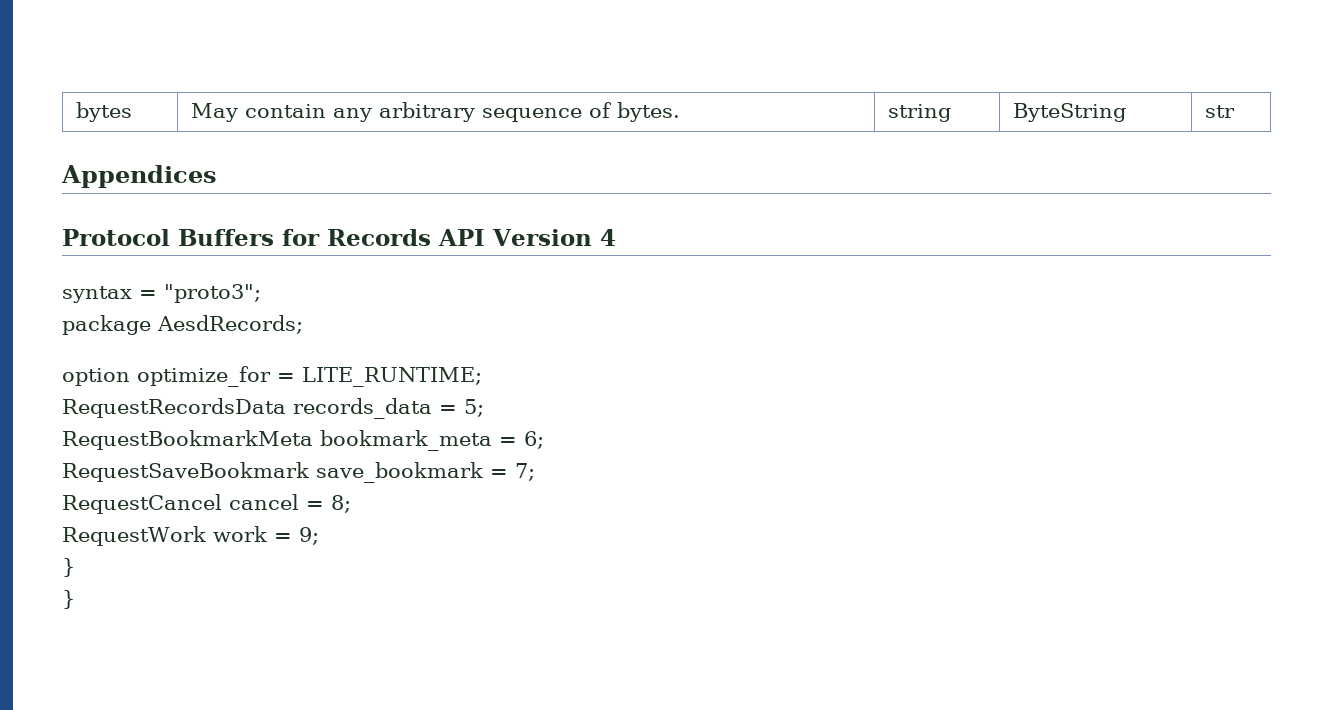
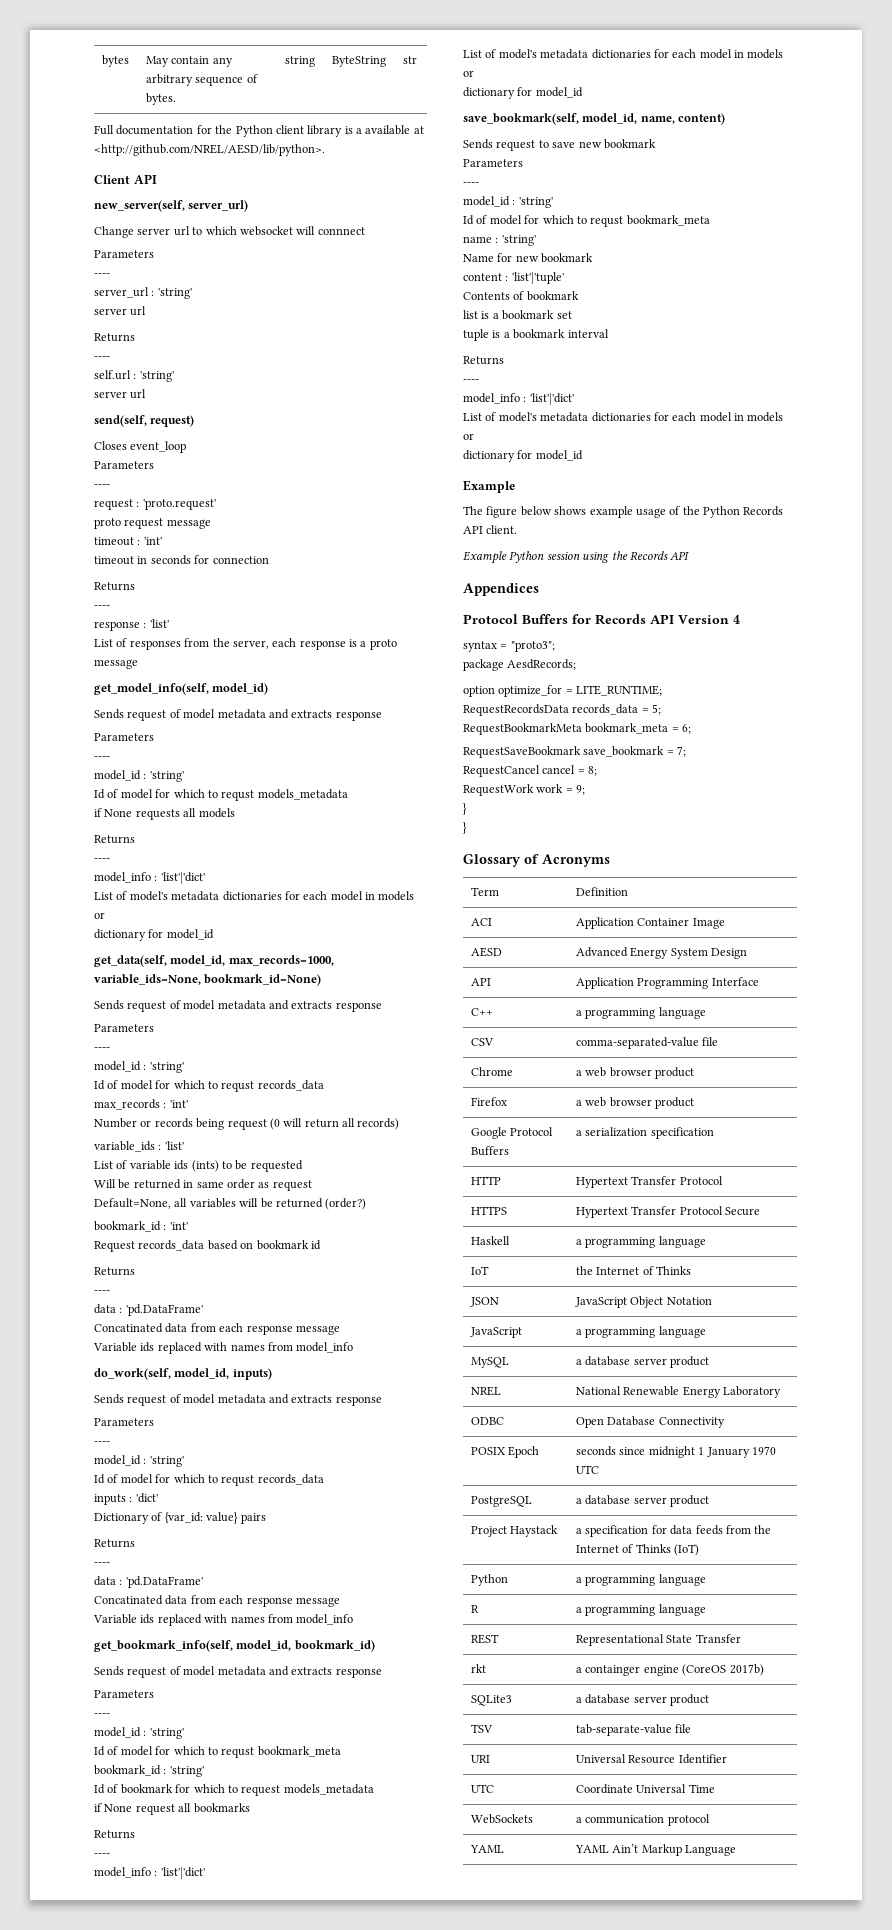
+ Full documentation for the Python client library is a available at <http://github.com/NREL/AESD/lib/python>.
+ Client API
+ new_server(self, server_url)
+ Change server url to which websocket will connnect
+ Parameters
+ ----
+ server_url : 'string'
+ server url
+ Returns
+ ----
+ self.url : 'string'
+ server url
+ send(self, request)
+ Closes event_loop
+ Parameters
+ ----
+ request : 'proto.request'
+ proto request message
+ timeout : 'int'
+ timeout in seconds for connection
+ Returns
+ ----
+ response : 'list'
+ List of responses from the server, each response is a proto message
+ get_model_info(self, model_id)
+ Sends request of model metadata and extracts response
+ Parameters
+ ----
+ model_id : 'string'
+ Id of model for which to requst models_metadata
+ if None requests all models
+ Returns
+ ----
+ model_info : 'list'|'dict'
+ List of model's metadata dictionaries for each model in models or
+ dictionary for model_id
+ get_data(self, model_id, max_records=1000, variable_ids=None, bookmark_id=None)
+ Sends request of model metadata and extracts response
+ Parameters
+ ----
+ model_id : 'string'
+ Id of model for which to requst records_data
+ max_records : 'int'
+ Number or records being request (0 will return all records)
+ variable_ids : 'list'
+ List of variable ids (ints) to be requested
+ Will be returned in same order as request
+ Default=None, all variables will be returned (order?)
+ bookmark_id : 'int'
+ Request records_data based on bookmark id
+ Returns
+ ----
+ data : 'pd.DataFrame'
+ Concatinated data from each response message
+ Variable ids replaced with names from model_info
+ do_work(self, model_id, inputs)
+ Sends request of model metadata and extracts response
+ Parameters
+ ----
+ model_id : 'string'
+ Id of model for which to requst records_data
+ inputs : 'dict'
+ Dictionary of {var_id: value} pairs
+ Returns
+ ----
+ data : 'pd.DataFrame'
+ Concatinated data from each response message
+ Variable ids replaced with names from model_info
+ get_bookmark_info(self, model_id, bookmark_id)
+ Sends request of model metadata and extracts response
+ Parameters
+ ----
+ model_id : 'string'
+ Id of model for which to requst bookmark_meta
+ bookmark_id : 'string'
+ Id of bookmark for which to request models_metadata
+ if None request all bookmarks
+ Returns
+ ----
+ model_info : 'list'|'dict'
+ List of model's metadata dictionaries for each model in models or
+ dictionary for model_id
+ save_bookmark(self, model_id, name, content)
+ Sends request to save new bookmark
+ Parameters
+ ----
+ model_id : 'string'
+ Id of model for which to requst bookmark_meta
+ name : 'string'
+ Name for new bookmark
+ content : 'list'|'tuple'
+ Contents of bookmark
+ list is a bookmark set
+ tuple is a bookmark interval
+ Returns
+ ----
+ model_info : 'list'|'dict'
+ List of model's metadata dictionaries for each model in models or
+ dictionary for model_id
+ Example
+ The figure below shows example usage of the Python Records API client.
+ Example Python session using the Records API
+ Glossary of Acronyms
+ Term | Definition
+ ACI | Application Container Image
+ AESD | Advanced Energy System Design
+ API | Application Programming Interface
+ C++ | a programming language
+ CSV | comma-separated-value file
+ Chrome | a web browser product
+ Firefox | a web browser product
+ Google Protocol Buffers | a serialization specification
+ HTTP | Hypertext Transfer Protocol
+ HTTPS | Hypertext Transfer Protocol Secure
+ Haskell | a programming language
+ IoT | the Internet of Thinks
+ JSON | JavaScript Object Notation
+ JavaScript | a programming language
+ MySQL | a database server product
+ NREL | National Renewable Energy Laboratory
+ ODBC | Open Database Connectivity
+ POSIX Epoch | seconds since midnight 1 January 1970 UTC
+ PostgreSQL | a database server product
+ Project Haystack | a specification for data feeds from the Internet of Thinks (IoT)
+ Python | a programming language
+ R | a programming language
+ REST | Representational State Transfer
+ rkt | a containger engine (CoreOS 2017b)
+ SQLite3 | a database server product
+ TSV | tab-separate-value file
+ URI | Universal Resource Identifier
+ UTC | Coordinate Universal Time
+ WebSockets | a communication protocol
+ YAML | YAML Ain’t Markup Language

